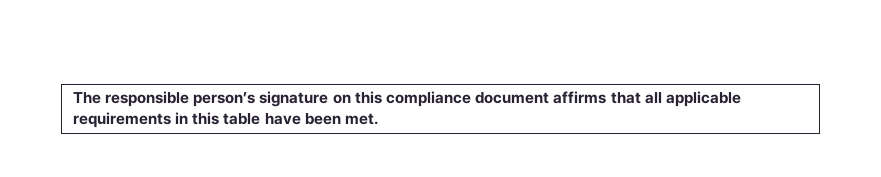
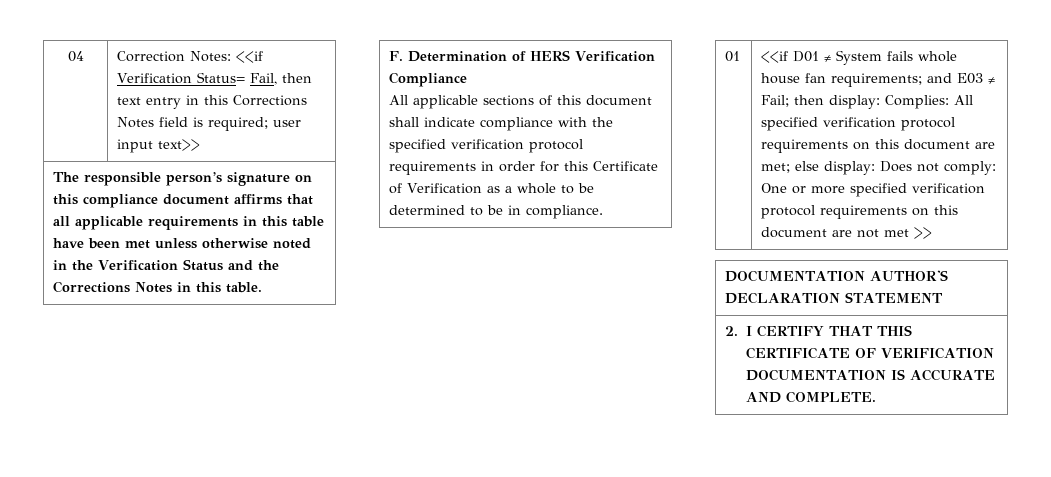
+ 04 | Correction Notes: <<if Verification Status= Fail, then text entry in this Corrections Notes field is required; user input text>>
- The responsible person’s signature on this compliance document affirms that all applicable requirements in this table have been met.
+ The responsible person’s signature on this compliance document affirms that all applicable requirements in this table have been met unless otherwise noted in the Verification Status and the Corrections Notes in this table.
+ F. Determination of HERS Verification Compliance
+ All applicable sections of this document shall indicate compliance with the specified verification protocol requirements in order for this Certificate of Verification as a whole to be determined to be in compliance.
+ 01 | <<if D01 ≠ System fails whole house fan requirements; and E03 ≠ Fail; then display: Complies: All specified verification protocol requirements on this document are met; else display: Does not comply: One or more specified verification protocol requirements on this document are not met >>
+ DOCUMENTATION AUTHOR'S DECLARATION STATEMENT
+ 2. I CERTIFY THAT THIS CERTIFICATE OF VERIFICATION DOCUMENTATION IS ACCURATE AND COMPLETE.

